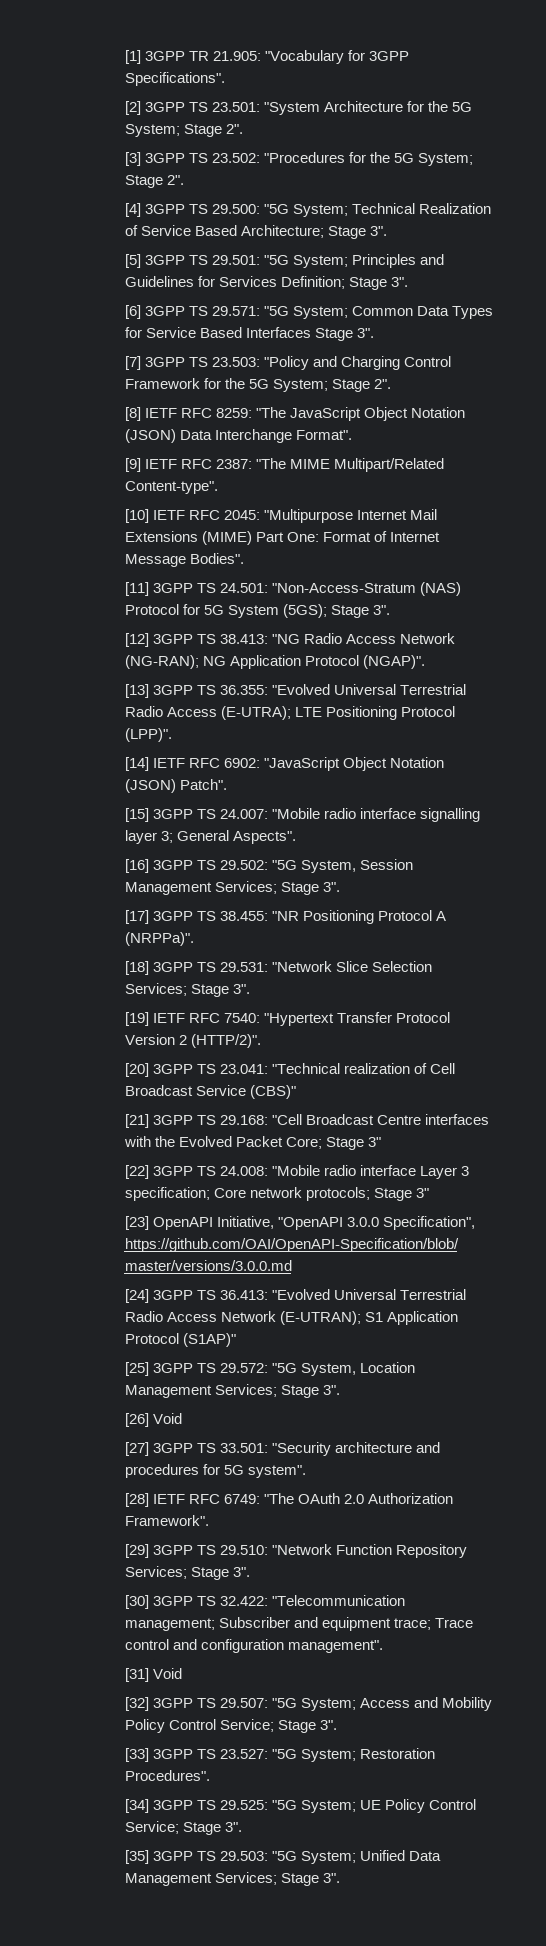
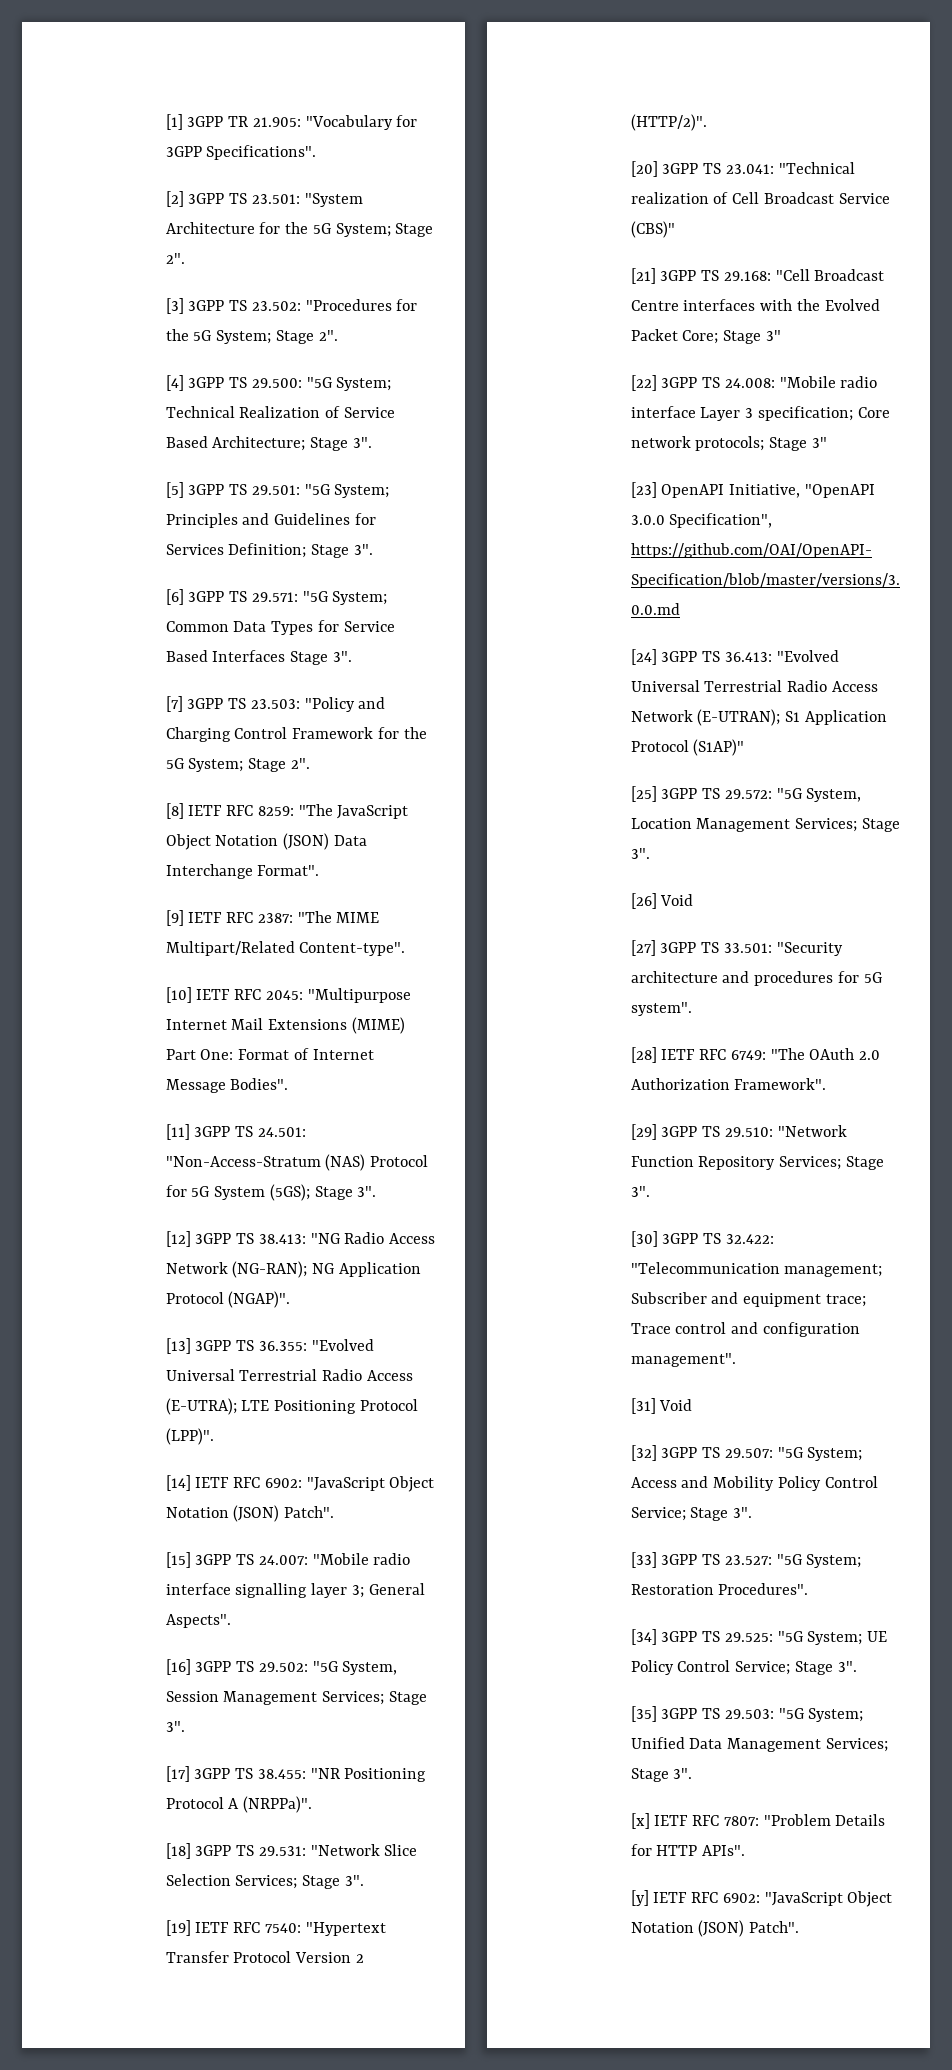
+ [x] IETF RFC 7807: "Problem Details for HTTP APIs".
+ [y] IETF RFC 6902: "JavaScript Object Notation (JSON) Patch".

